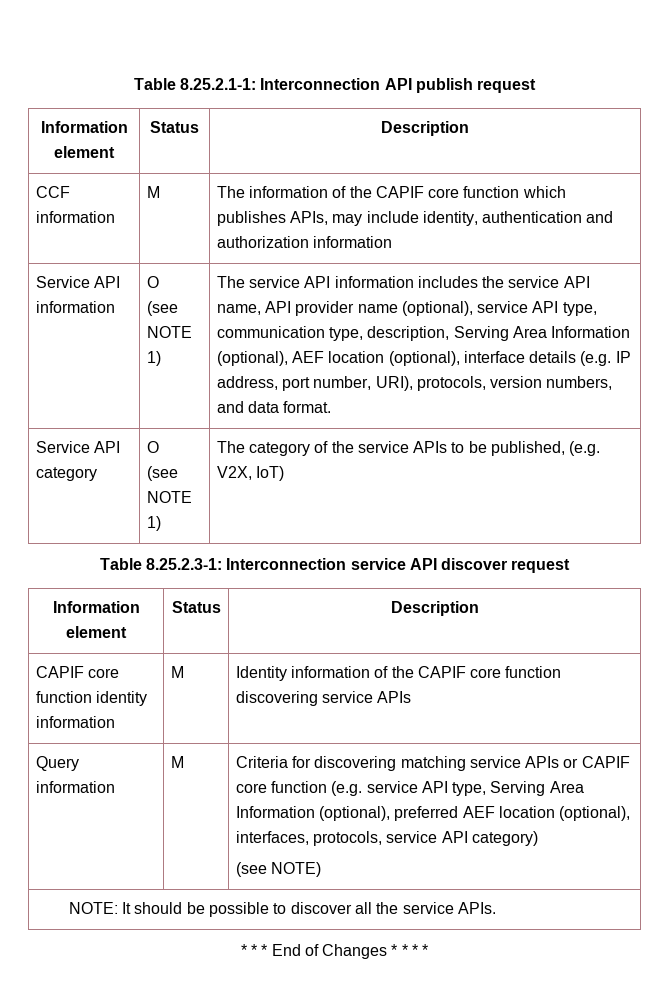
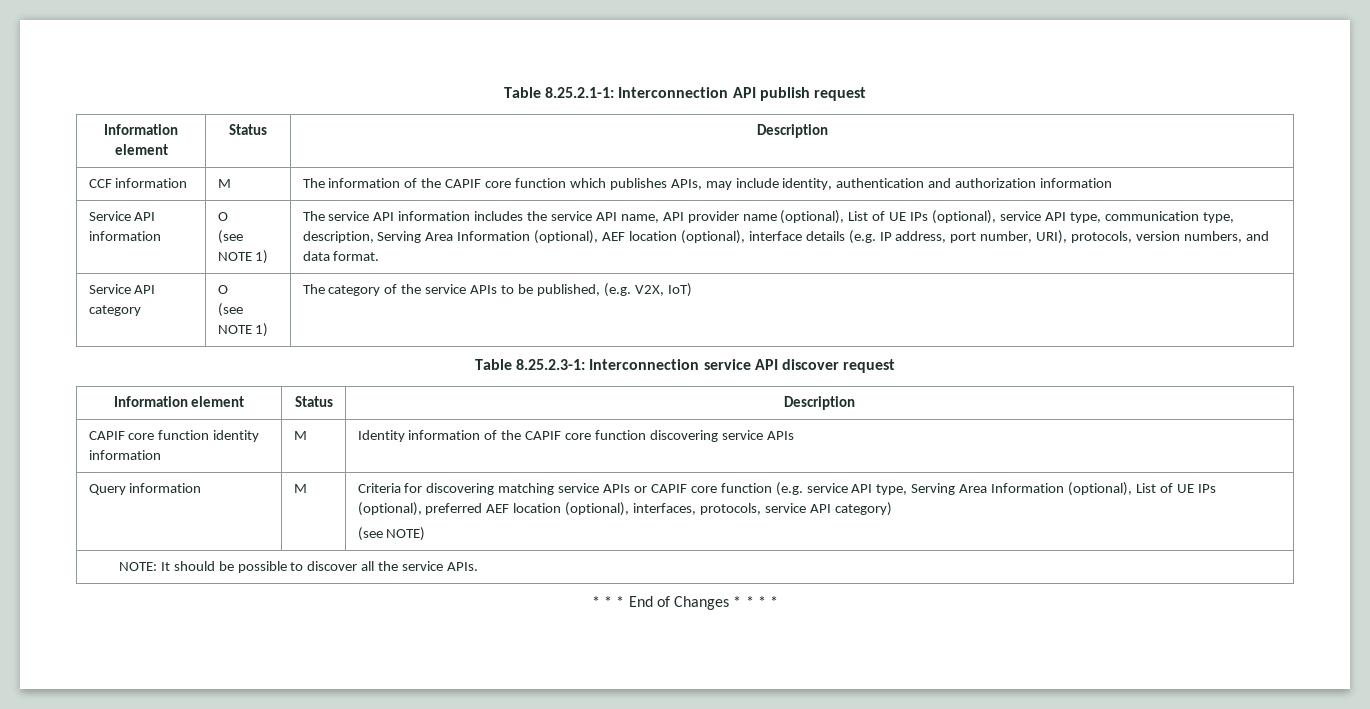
- The service API information includes the service API name, API provider name (optional), service API type, communication type, description, Serving Area Information (optional), AEF location (optional), interface details (e.g. IP address, port number, URI), protocols, version numbers, and data format.
+ The service API information includes the service API name, API provider name (optional), List of UE IPs (optional), service API type, communication type, description, Serving Area Information (optional), AEF location (optional), interface details (e.g. IP address, port number, URI), protocols, version numbers, and data format.
- Query information | M | Criteria for discovering matching service APIs or CAPIF core function (e.g. service API type, Serving Area Information (optional), preferred AEF location (optional), interfaces, protocols, service API category)
+ Query information | M | Criteria for discovering matching service APIs or CAPIF core function (e.g. service API type, Serving Area Information (optional), List of UE IPs (optional), preferred AEF location (optional), interfaces, protocols, service API category)

